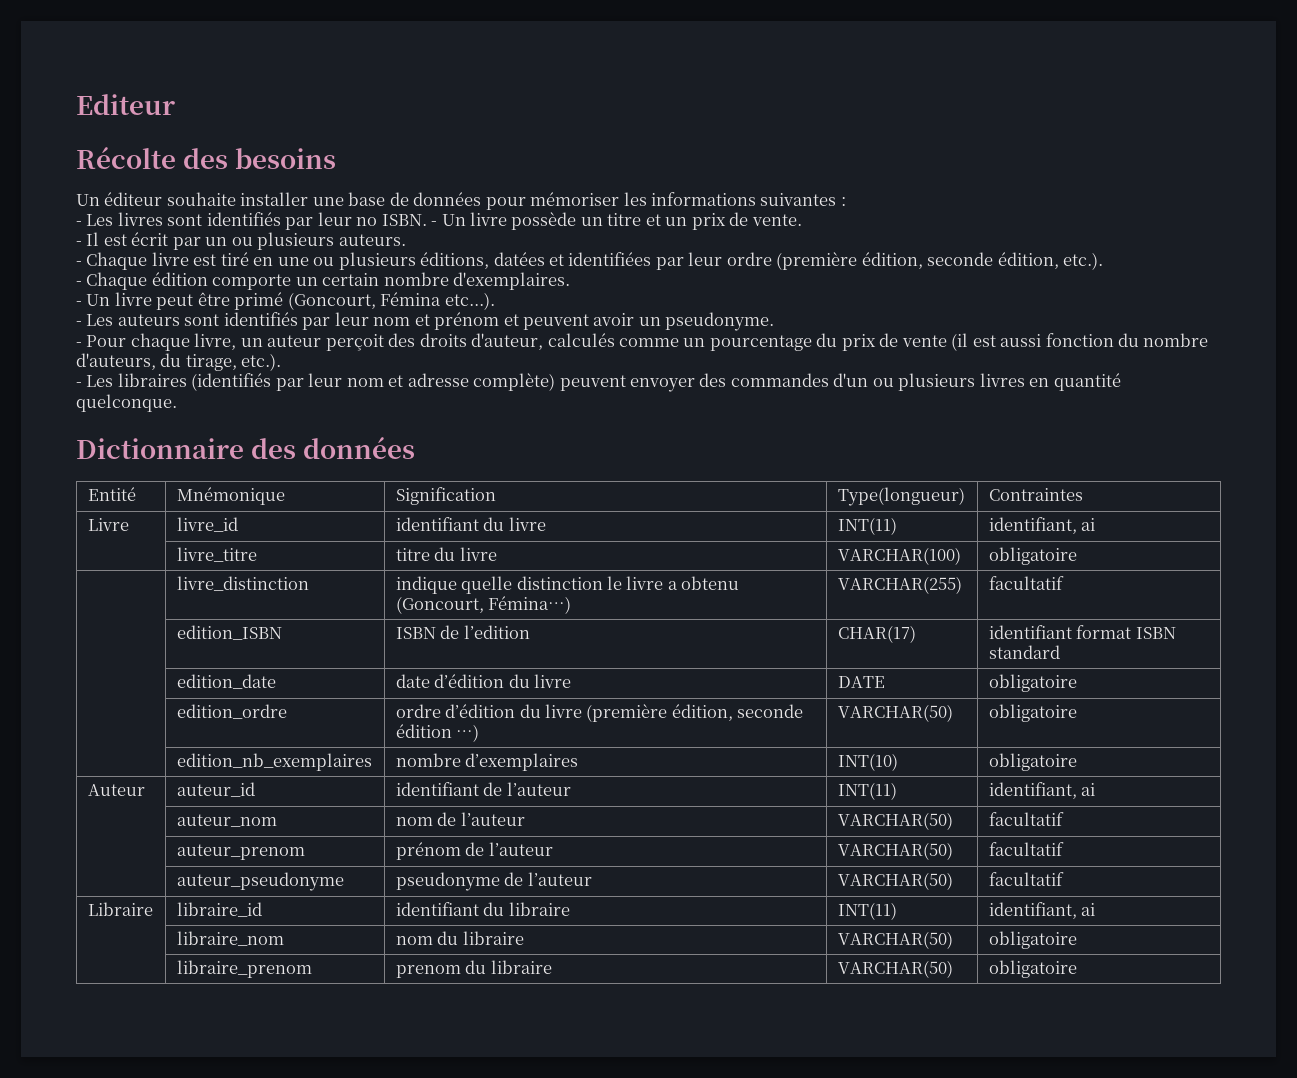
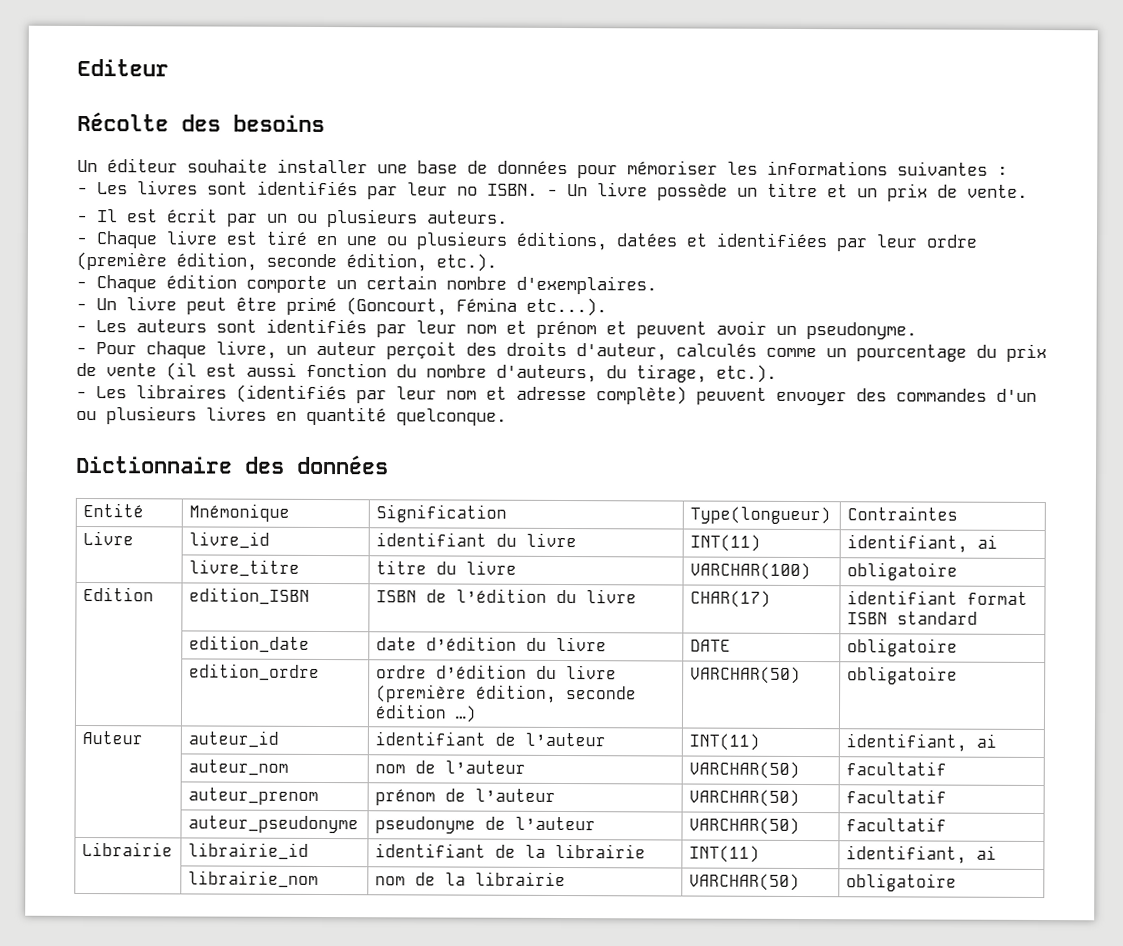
- | livre_distinction | indique quelle distinction le livre a obtenu (Goncourt, Fémina…) | VARCHAR(255) | facultatif
- | edition_ISBN | ISBN de l’edition | CHAR(17) | identifiant format ISBN standard
+ Edition | edition_ISBN | ISBN de l’édition du livre | CHAR(17) | identifiant format ISBN standard
- | edition_nb_exemplaires | nombre d’exemplaires | INT(10) | obligatoire
- Libraire | libraire_id | identifiant du libraire | INT(11) | identifiant, ai
- | libraire_nom | nom du libraire | VARCHAR(50) | obligatoire
- | libraire_prenom | prenom du libraire | VARCHAR(50) | obligatoire
+ Librairie | librairie_id | identifiant de la librairie | INT(11) | identifiant, ai
+ | librairie_nom | nom de la librairie | VARCHAR(50) | obligatoire

